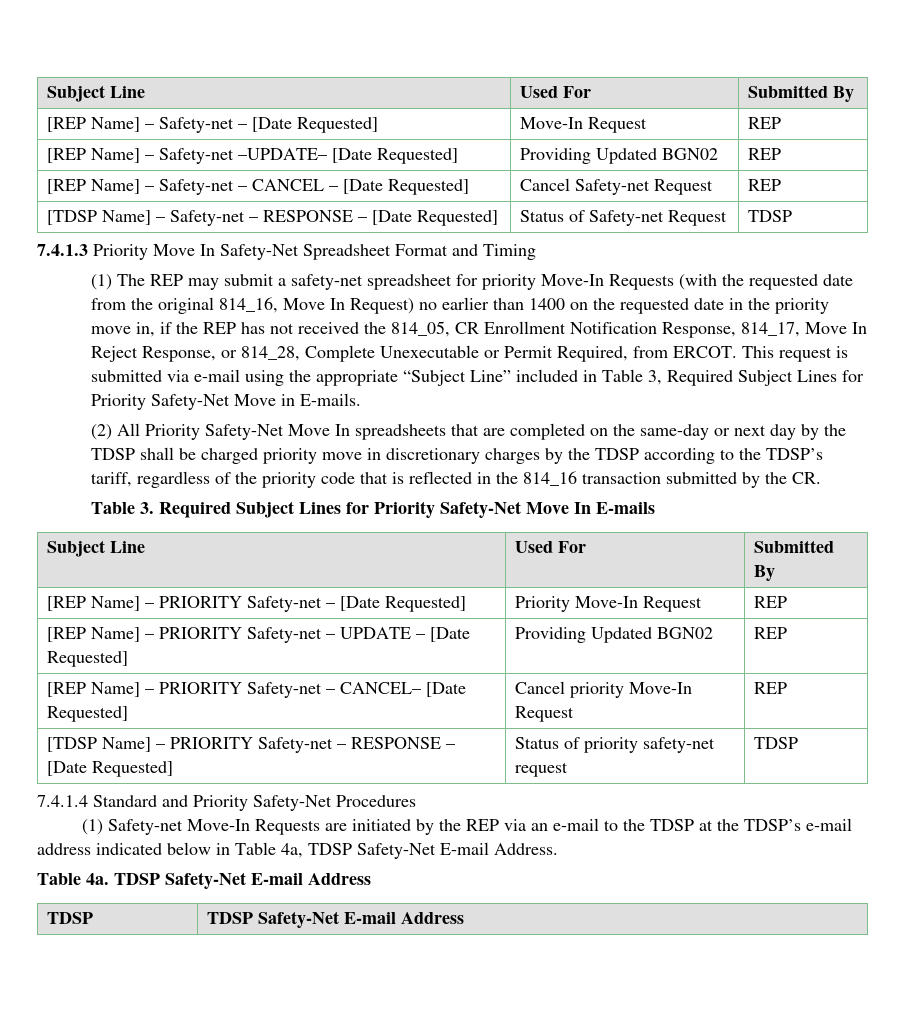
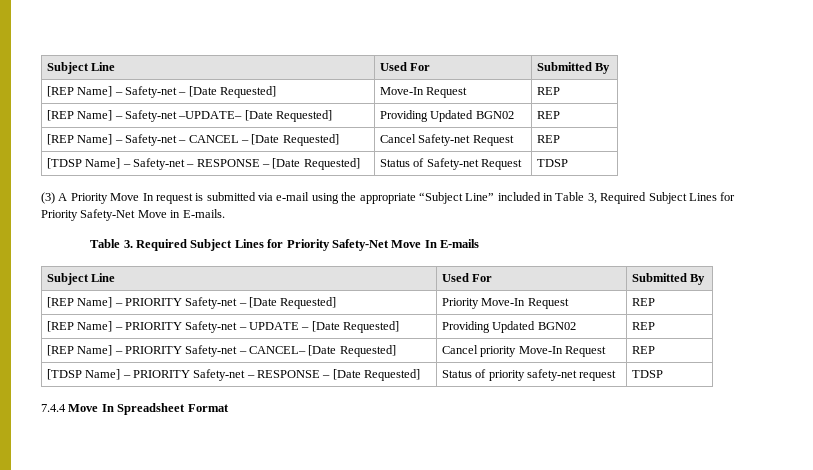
- 7.4.1.3 Priority Move In Safety-Net Spreadsheet Format and Timing
- (1) The REP may submit a safety-net spreadsheet for priority Move-In Requests (with the requested date from the original 814_16, Move In Request) no earlier than 1400 on the requested date in the priority move in, if the REP has not received the 814_05, CR Enrollment Notification Response, 814_17, Move In Reject Response, or 814_28, Complete Unexecutable or Permit Required, from ERCOT. This request is submitted via e-mail using the appropriate “Subject Line” included in Table 3, Required Subject Lines for Priority Safety-Net Move in E-mails.
+ (3) A Priority Move In request is submitted via e-mail using the appropriate “Subject Line” included in Table 3, Required Subject Lines for Priority Safety-Net Move in E-mails.
- (2) All Priority Safety-Net Move In spreadsheets that are completed on the same-day or next day by the TDSP shall be charged priority move in discretionary charges by the TDSP according to the TDSP’s tariff, regardless of the priority code that is reflected in the 814_16 transaction submitted by the CR.
- 7.4.1.4 Standard and Priority Safety-Net Procedures
- (1) Safety-net Move-In Requests are initiated by the REP via an e-mail to the TDSP at the TDSP’s e-mail address indicated below in Table 4a, TDSP Safety-Net E-mail Address.
- Table 4a. TDSP Safety-Net E-mail Address
- TDSP | TDSP Safety-Net E-mail Address
+ 7.4.4 Move In Spreadsheet Format

